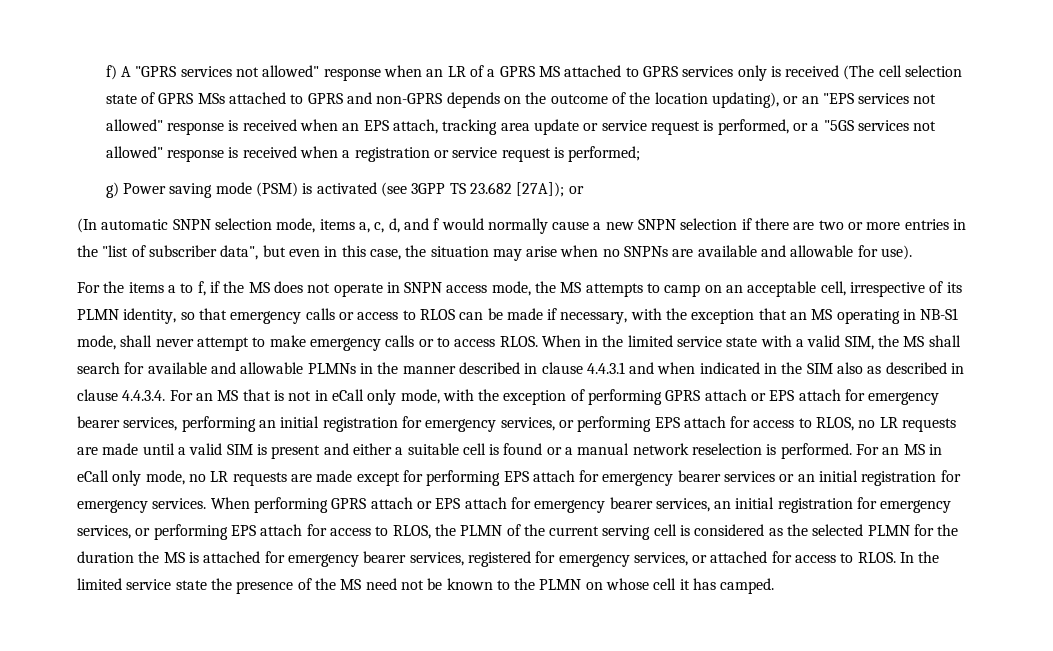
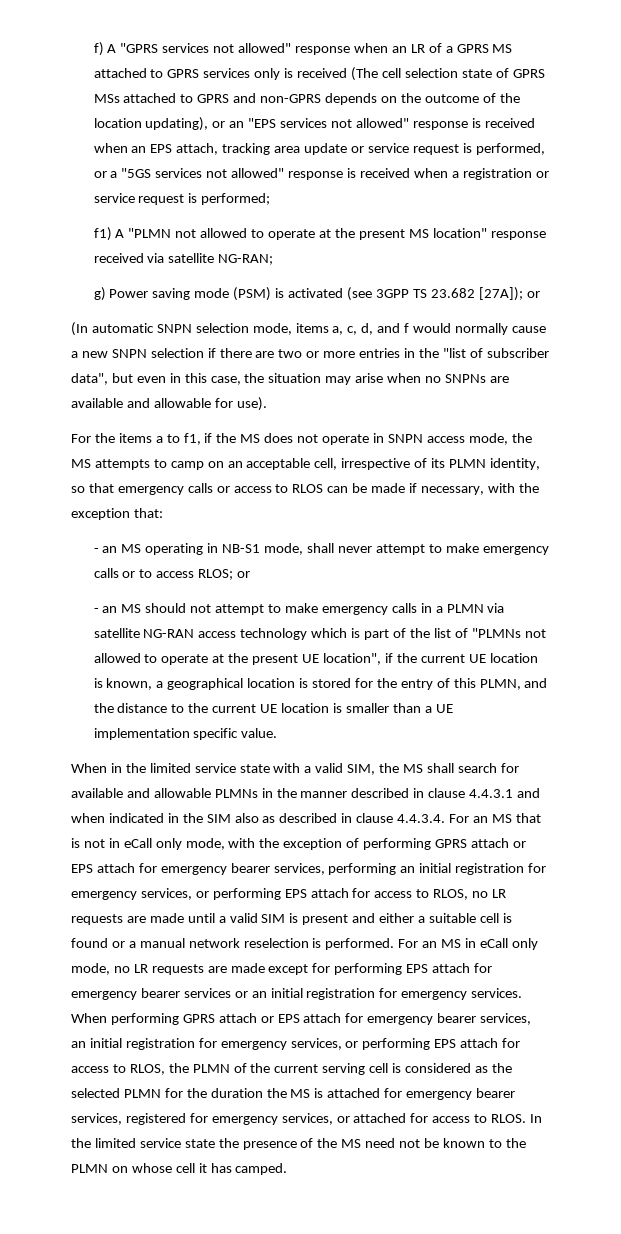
+ f1) A "PLMN not allowed to operate at the present MS location" response received via satellite NG-RAN;
- For the items a to f, if the MS does not operate in SNPN access mode, the MS attempts to camp on an acceptable cell, irrespective of its PLMN identity, so that emergency calls or access to RLOS can be made if necessary, with the exception that an MS operating in NB-S1 mode, shall never attempt to make emergency calls or to access RLOS. When in the limited service state with a valid SIM, the MS shall search for available and allowable PLMNs in the manner described in clause 4.4.3.1 and when indicated in the SIM also as described in clause 4.4.3.4. For an MS that is not in eCall only mode, with the exception of performing GPRS attach or EPS attach for emergency bearer services, performing an initial registration for emergency services, or performing EPS attach for access to RLOS, no LR requests are made until a valid SIM is present and either a suitable cell is found or a manual network reselection is performed.
+ For the items a to f1, if the MS does not operate in SNPN access mode, the MS attempts to camp on an acceptable cell, irrespective of its PLMN identity, so that emergency calls or access to RLOS can be made if necessary, with the exception that:
+ - an MS operating in NB-S1 mode, shall never attempt to make emergency calls or to access RLOS; or
+ - an MS should not attempt to make emergency calls in a PLMN via satellite NG-RAN access technology which is part of the list of "PLMNs not allowed to operate at the present UE location", if the current UE location is known, a geographical location is stored for the entry of this PLMN, and the distance to the current UE location is smaller than a UE implementation specific value.
+ When in the limited service state with a valid SIM, the MS shall search for available and allowable PLMNs in the manner described in clause 4.4.3.1 and when indicated in the SIM also as described in clause 4.4.3.4. For an MS that is not in eCall only mode, with the exception of performing GPRS attach or EPS attach for emergency bearer services, performing an initial registration for emergency services, or performing EPS attach for access to RLOS, no LR requests are made until a valid SIM is present and either a suitable cell is found or a manual network reselection is performed.

